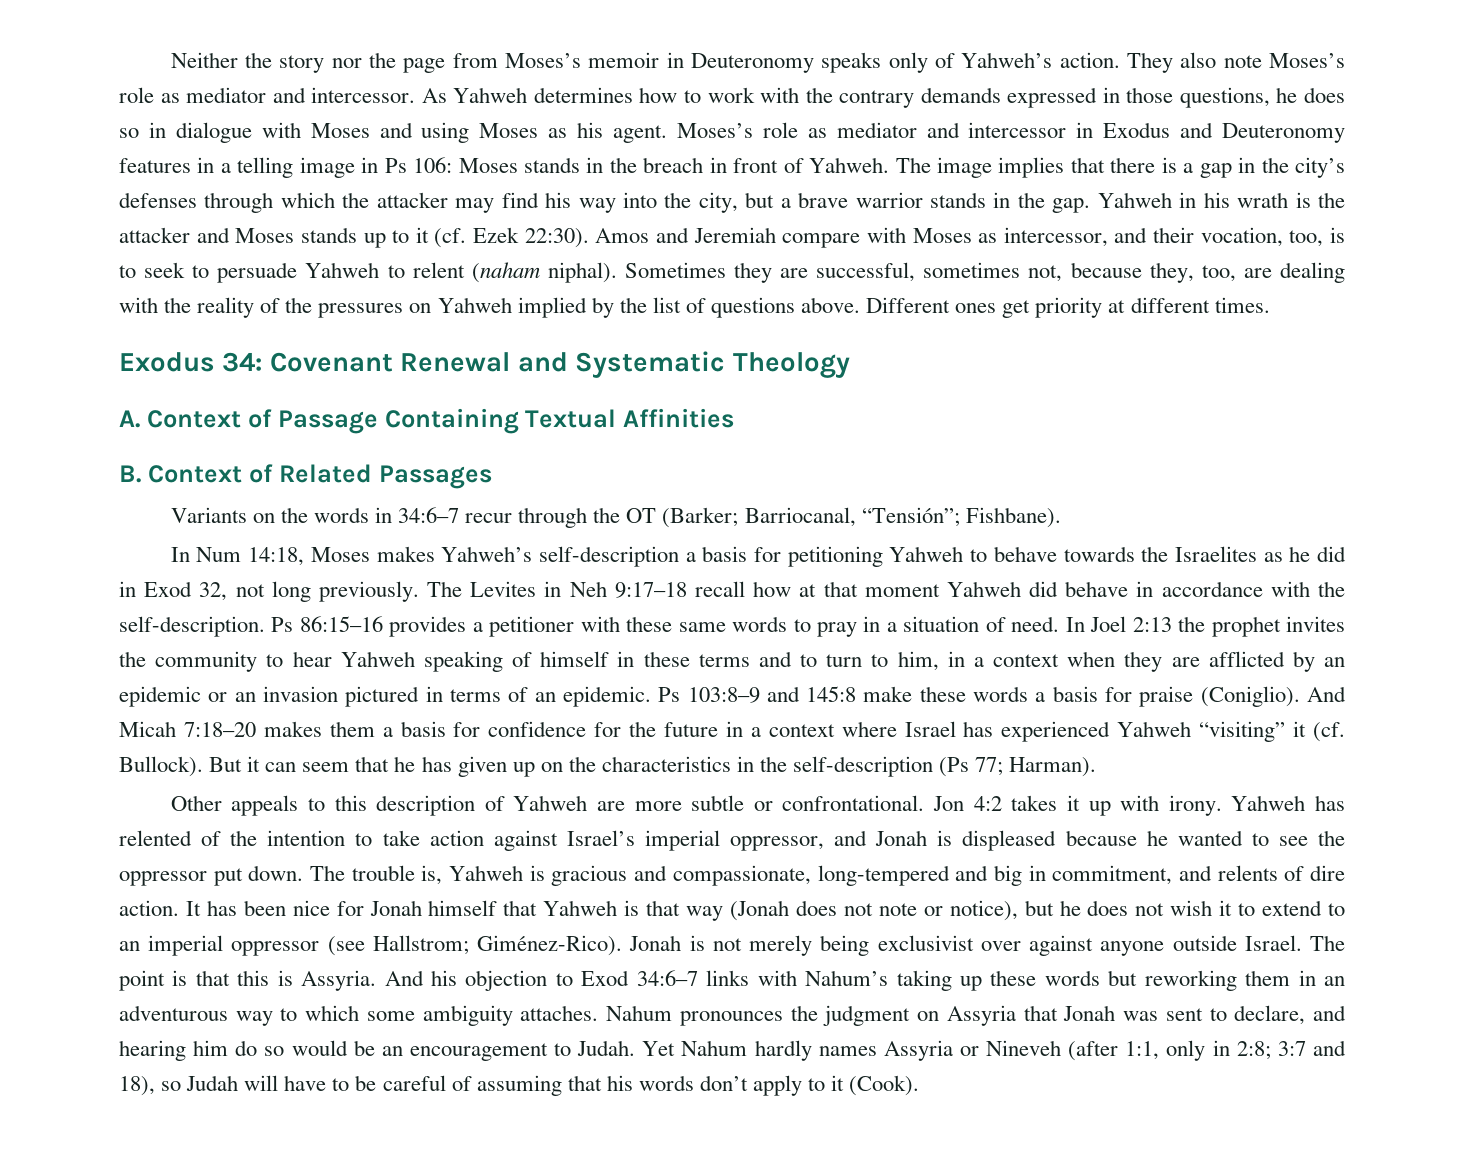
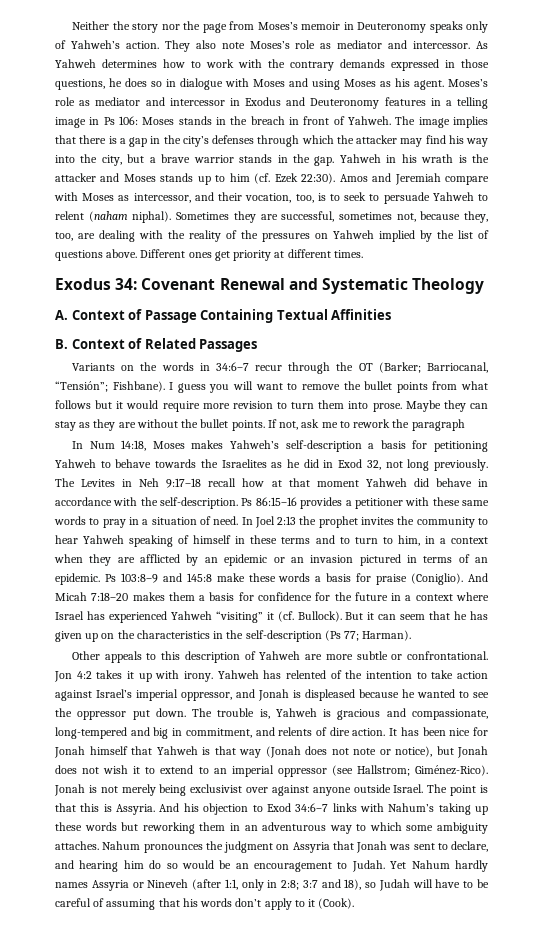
- Yahweh in his wrath is the attacker and Moses stands up to it (cf. Ezek 22:30).
+ Yahweh in his wrath is the attacker and Moses stands up to him (cf. Ezek 22:30).
+ I guess you will want to remove the bullet points from what follows but it would require more revision to turn them into prose. Maybe they can stay as they are without the bullet points. If not, ask me to rework the paragraph
- It has been nice for Jonah himself that Yahweh is that way (Jonah does not note or notice), but he does not wish it to extend to an imperial oppressor (see Hallstrom; Giménez-Rico).
+ It has been nice for Jonah himself that Yahweh is that way (Jonah does not note or notice), but Jonah does not wish it to extend to an imperial oppressor (see Hallstrom; Giménez-Rico).

